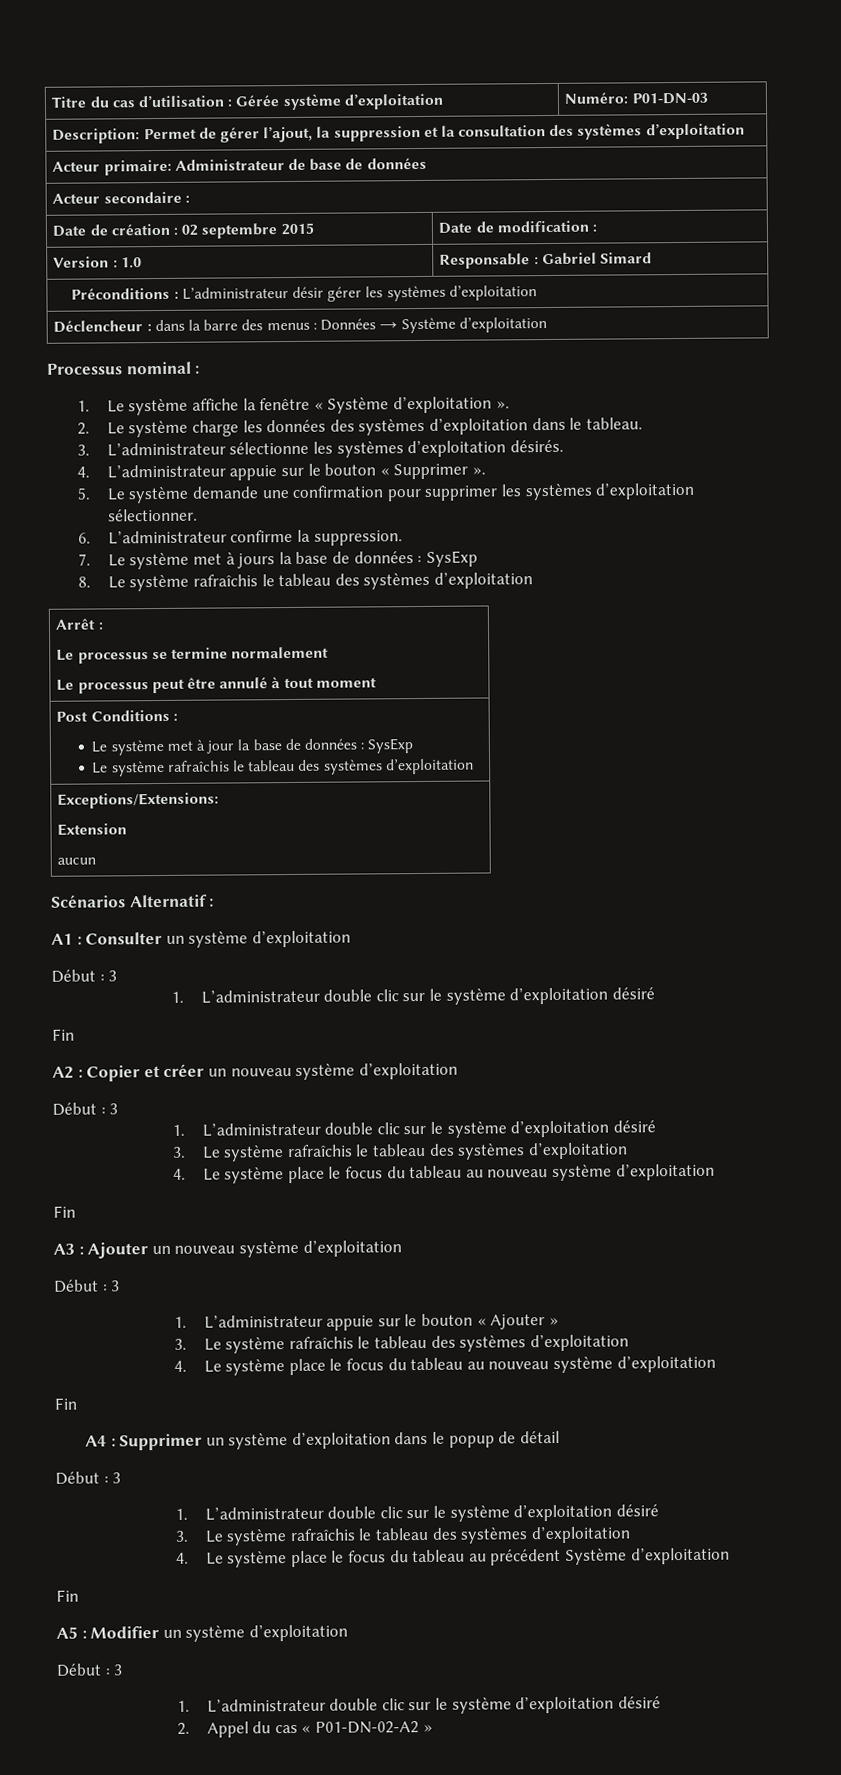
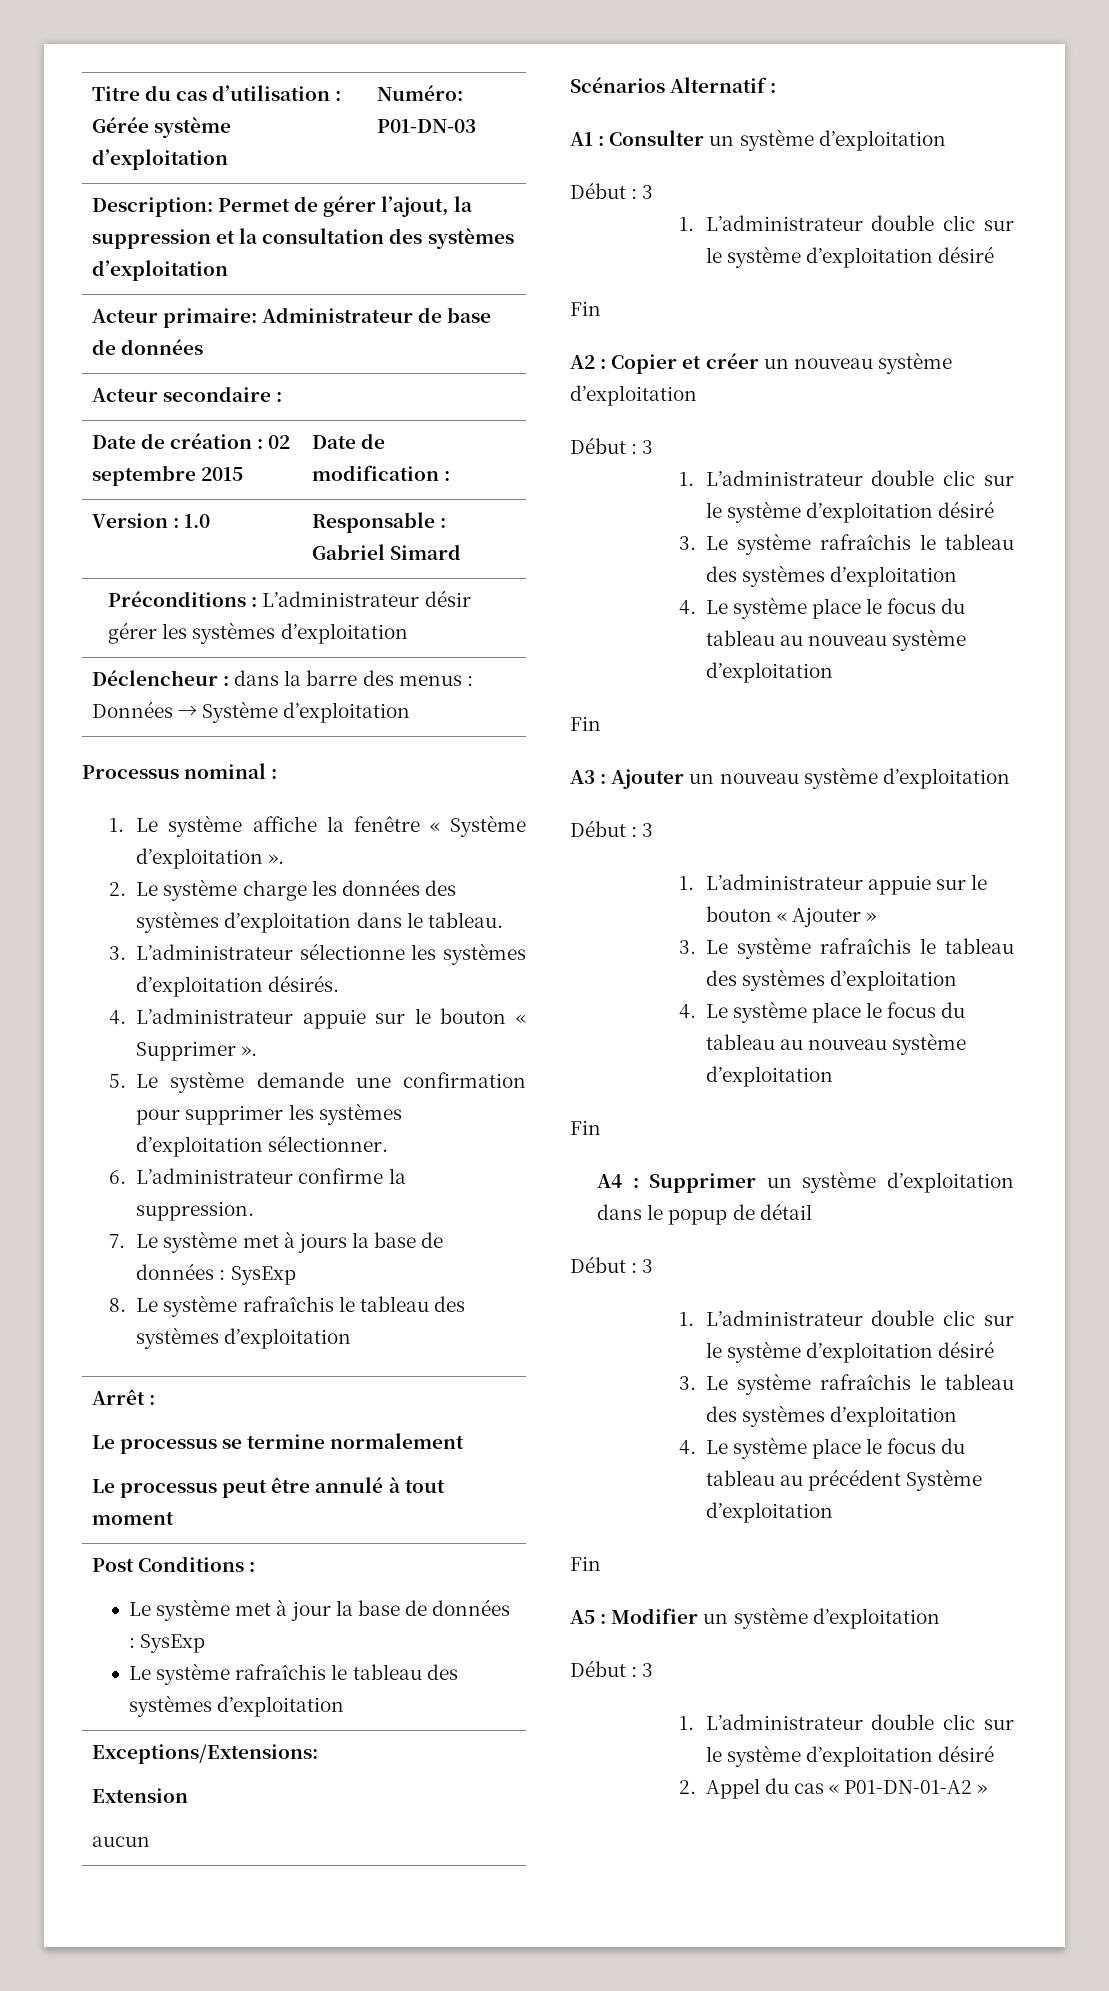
- 2. Appel du cas « P01-DN-02-A2 »
+ 2. Appel du cas « P01-DN-01-A2 »

